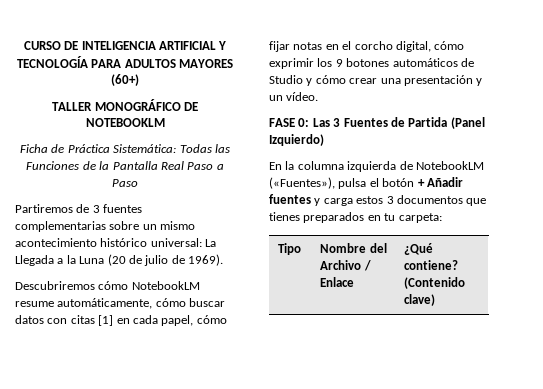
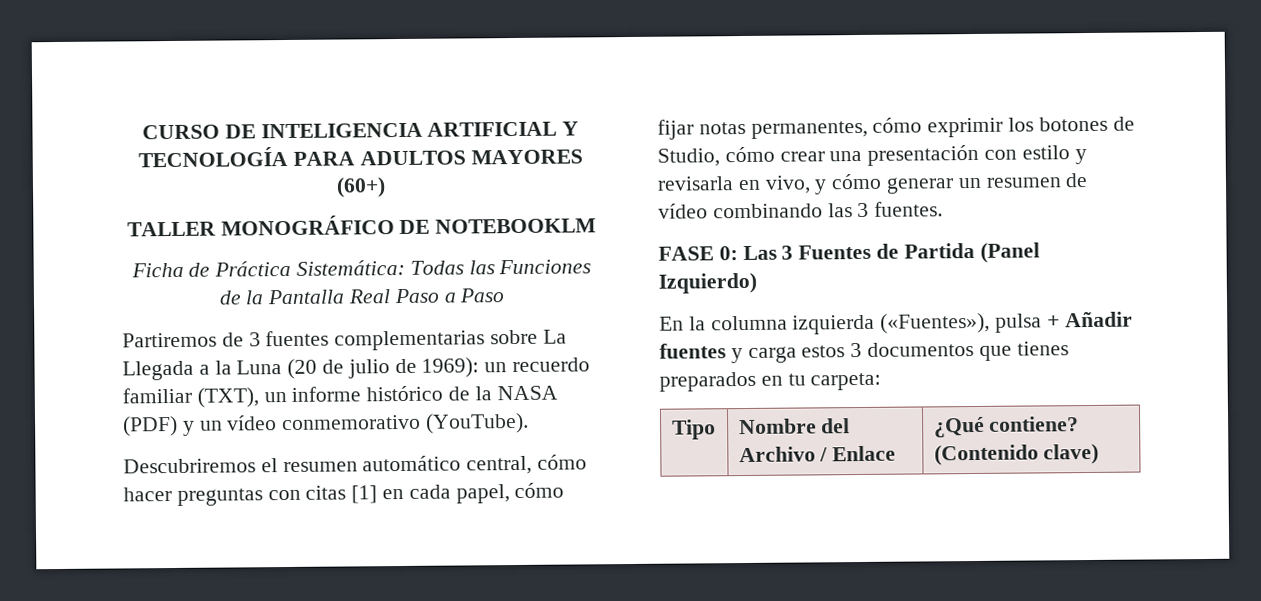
- Partiremos de 3 fuentes complementarias sobre un mismo acontecimiento histórico universal: La Llegada a la Luna (20 de julio de 1969).
- Descubriremos cómo NotebookLM resume automáticamente, cómo buscar datos con citas [1] en cada papel, cómo fijar notas en el corcho digital, cómo exprimir los 9 botones automáticos de Studio y cómo crear una presentación y un vídeo.
+ Partiremos de 3 fuentes complementarias sobre La Llegada a la Luna (20 de julio de 1969): un recuerdo familiar (TXT), un informe histórico de la NASA (PDF) y un vídeo conmemorativo (YouTube).
+ Descubriremos el resumen automático central, cómo hacer preguntas con citas [1] en cada papel, cómo fijar notas permanentes, cómo exprimir los botones de Studio, cómo crear una presentación con estilo y revisarla en vivo, y cómo generar un resumen de vídeo combinando las 3 fuentes.
- En la columna izquierda de NotebookLM («Fuentes»), pulsa el botón + Añadir fuentes y carga estos 3 documentos que tienes preparados en tu carpeta:
+ En la columna izquierda («Fuentes»), pulsa + Añadir fuentes y carga estos 3 documentos que tienes preparados en tu carpeta:

